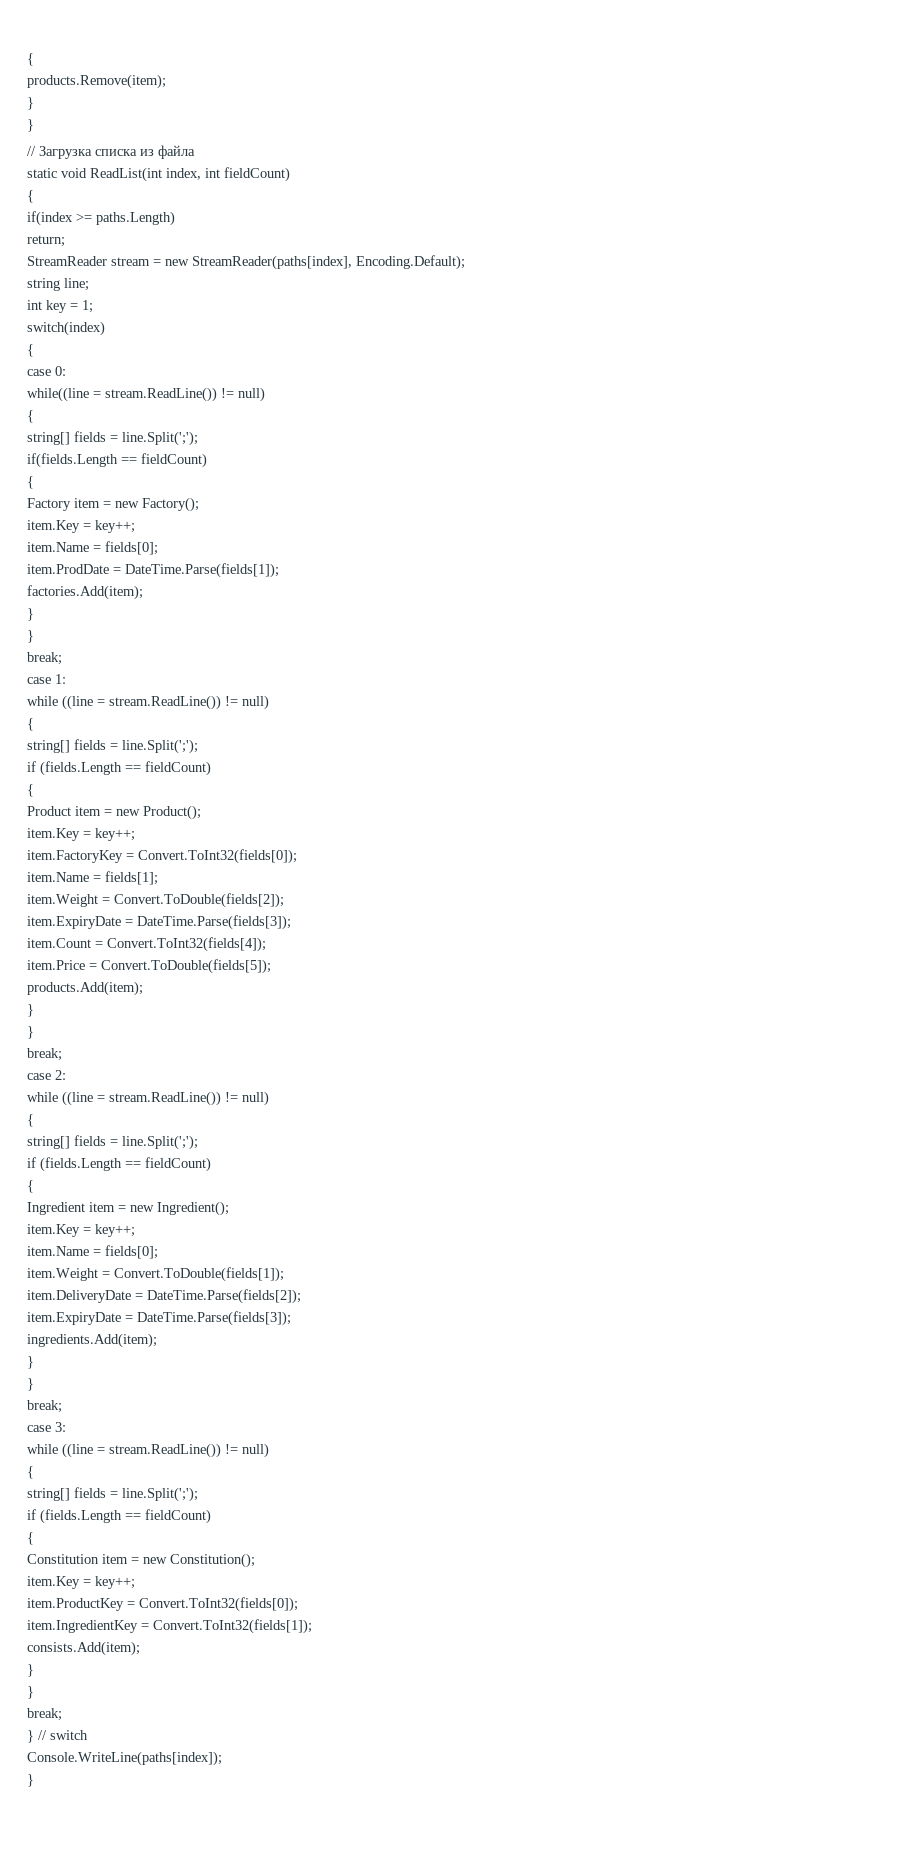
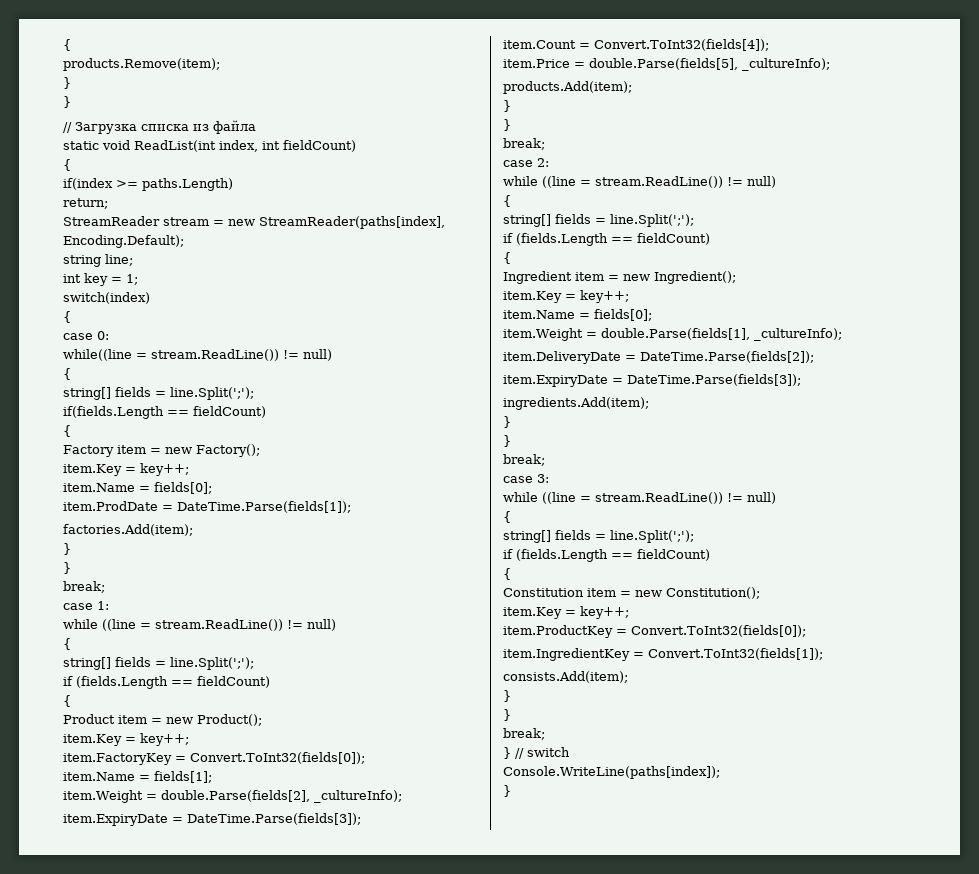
- item.Weight = Convert.ToDouble(fields[2]);
+ item.Weight = double.Parse(fields[2], _cultureInfo);
- item.Price = Convert.ToDouble(fields[5]);
+ item.Price = double.Parse(fields[5], _cultureInfo);
- item.Weight = Convert.ToDouble(fields[1]);
+ item.Weight = double.Parse(fields[1], _cultureInfo);

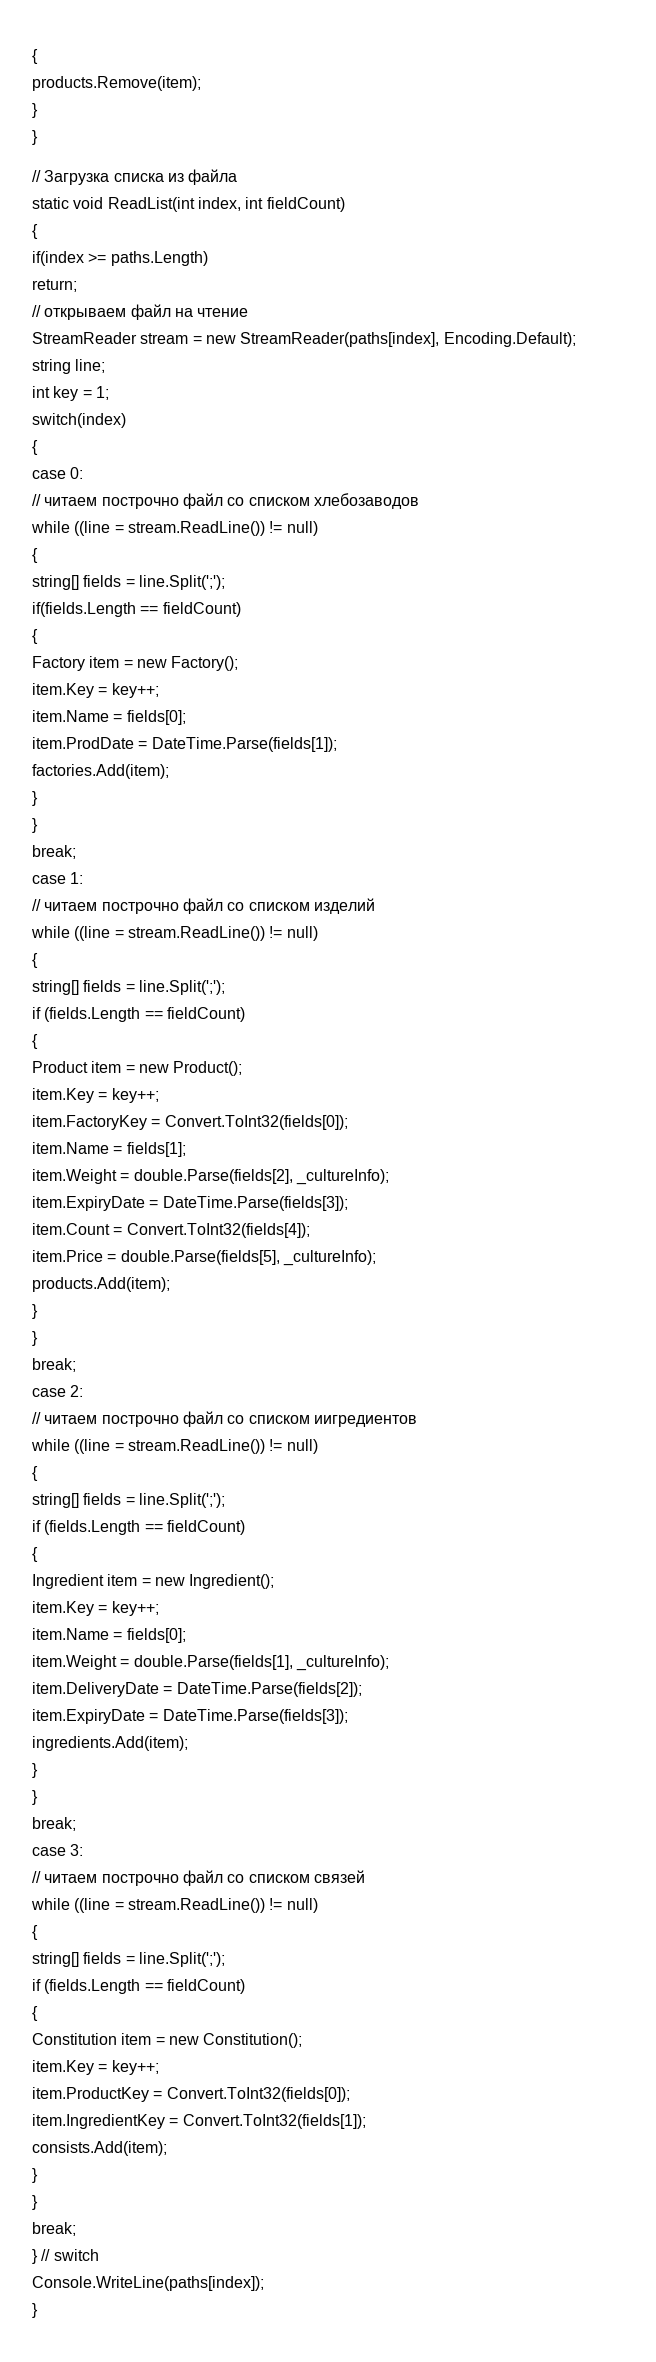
+ // открываем файл на чтение
- while((line = stream.ReadLine()) != null)
+ // читаем построчно файл со списком хлебозаводов
+ while ((line = stream.ReadLine()) != null)
+ // читаем построчно файл со списком изделий
+ // читаем построчно файл со списком иигредиентов
+ // читаем построчно файл со списком связей

